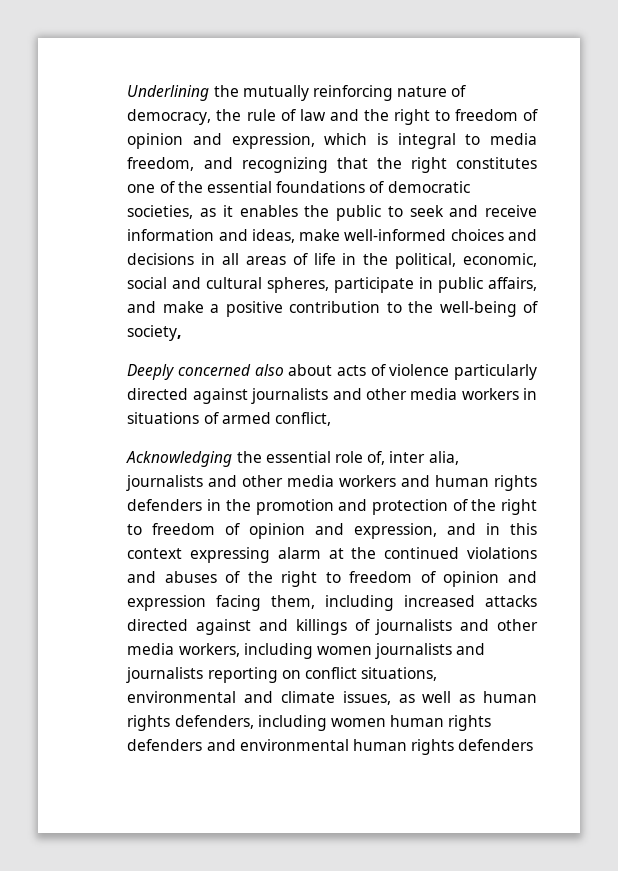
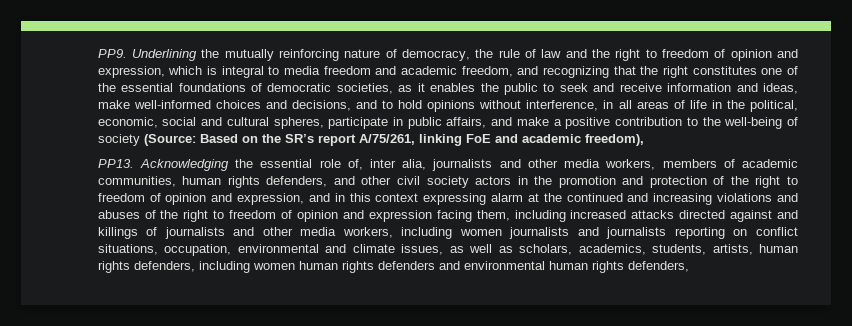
- Underlining the mutually reinforcing nature of democracy, the rule of law and the right to freedom of opinion and expression, which is integral to media freedom, and recognizing that the right constitutes one of the essential foundations of democratic societies, as it enables the public to seek and receive information and ideas, make well-informed choices and decisions in all areas of life in the political, economic, social and cultural spheres, participate in public affairs, and make a positive contribution to the well-being of society,
- Deeply concerned also about acts of violence particularly directed against journalists and other media workers in situations of armed conflict,
- Acknowledging the essential role of, inter alia, journalists and other media workers and human rights defenders in the promotion and protection of the right to freedom of opinion and expression, and in this context expressing alarm at the continued violations and abuses of the right to freedom of opinion and expression facing them, including increased attacks directed against and killings of journalists and other media workers, including women journalists and journalists reporting on conflict situations, environmental and climate issues, as well as human rights defenders, including women human rights defenders and environmental human rights defenders
+ PP9. Underlining the mutually reinforcing nature of democracy, the rule of law and the right to freedom of opinion and expression, which is integral to media freedom and academic freedom, and recognizing that the right constitutes one of the essential foundations of democratic societies, as it enables the public to seek and receive information and ideas, make well-informed choices and decisions, and to hold opinions without interference, in all areas of life in the political, economic, social and cultural spheres, participate in public affairs, and make a positive contribution to the well-being of society (Source: Based on the SR’s report A/75/261, linking FoE and academic freedom),
+ PP13. Acknowledging the essential role of, inter alia, journalists and other media workers, members of academic communities, human rights defenders, and other civil society actors in the promotion and protection of the right to freedom of opinion and expression, and in this context expressing alarm at the continued and increasing violations and abuses of the right to freedom of opinion and expression facing them, including increased attacks directed against and killings of journalists and other media workers, including women journalists and journalists reporting on conflict situations, occupation, environmental and climate issues, as well as scholars, academics, students, artists, human rights defenders, including women human rights defenders and environmental human rights defenders,

